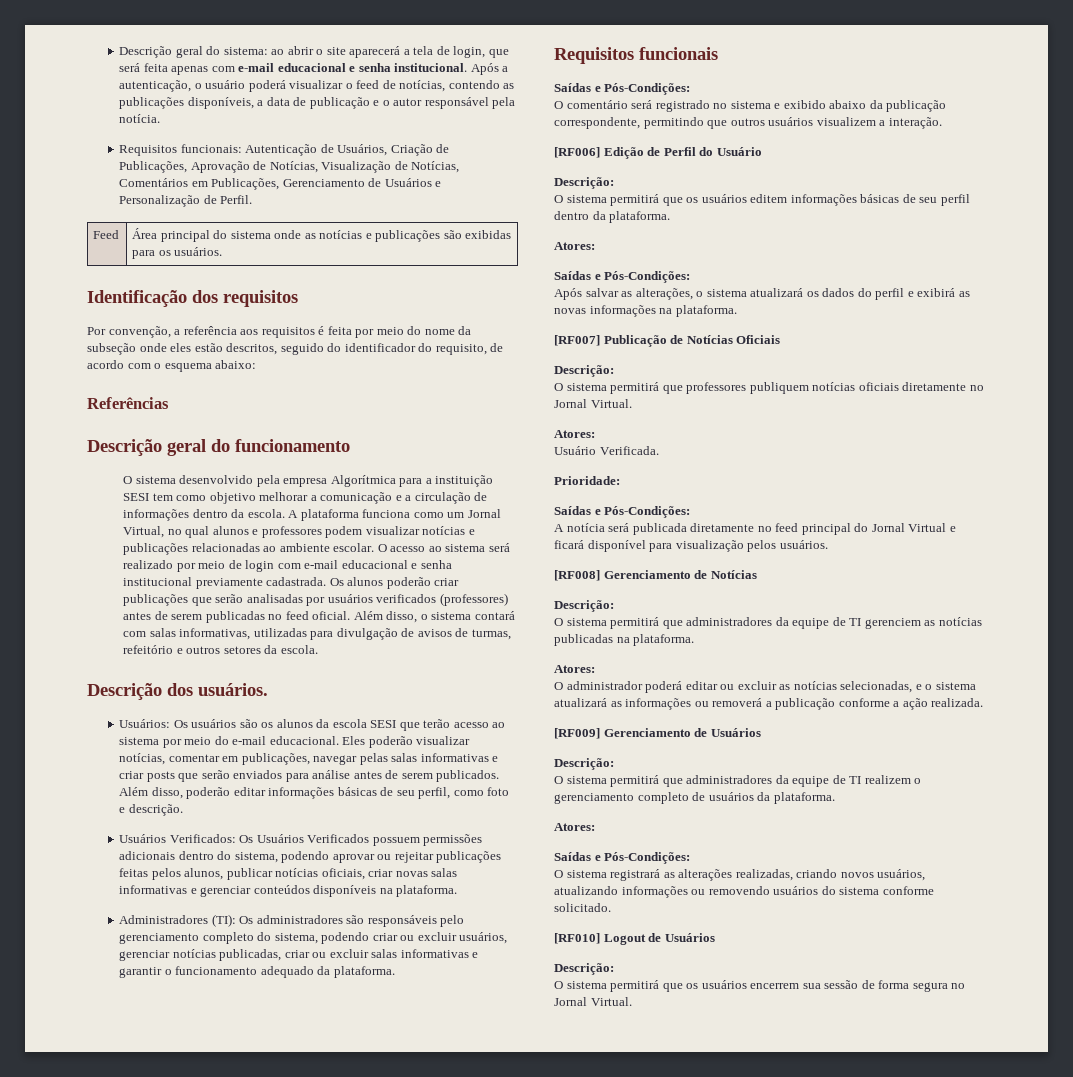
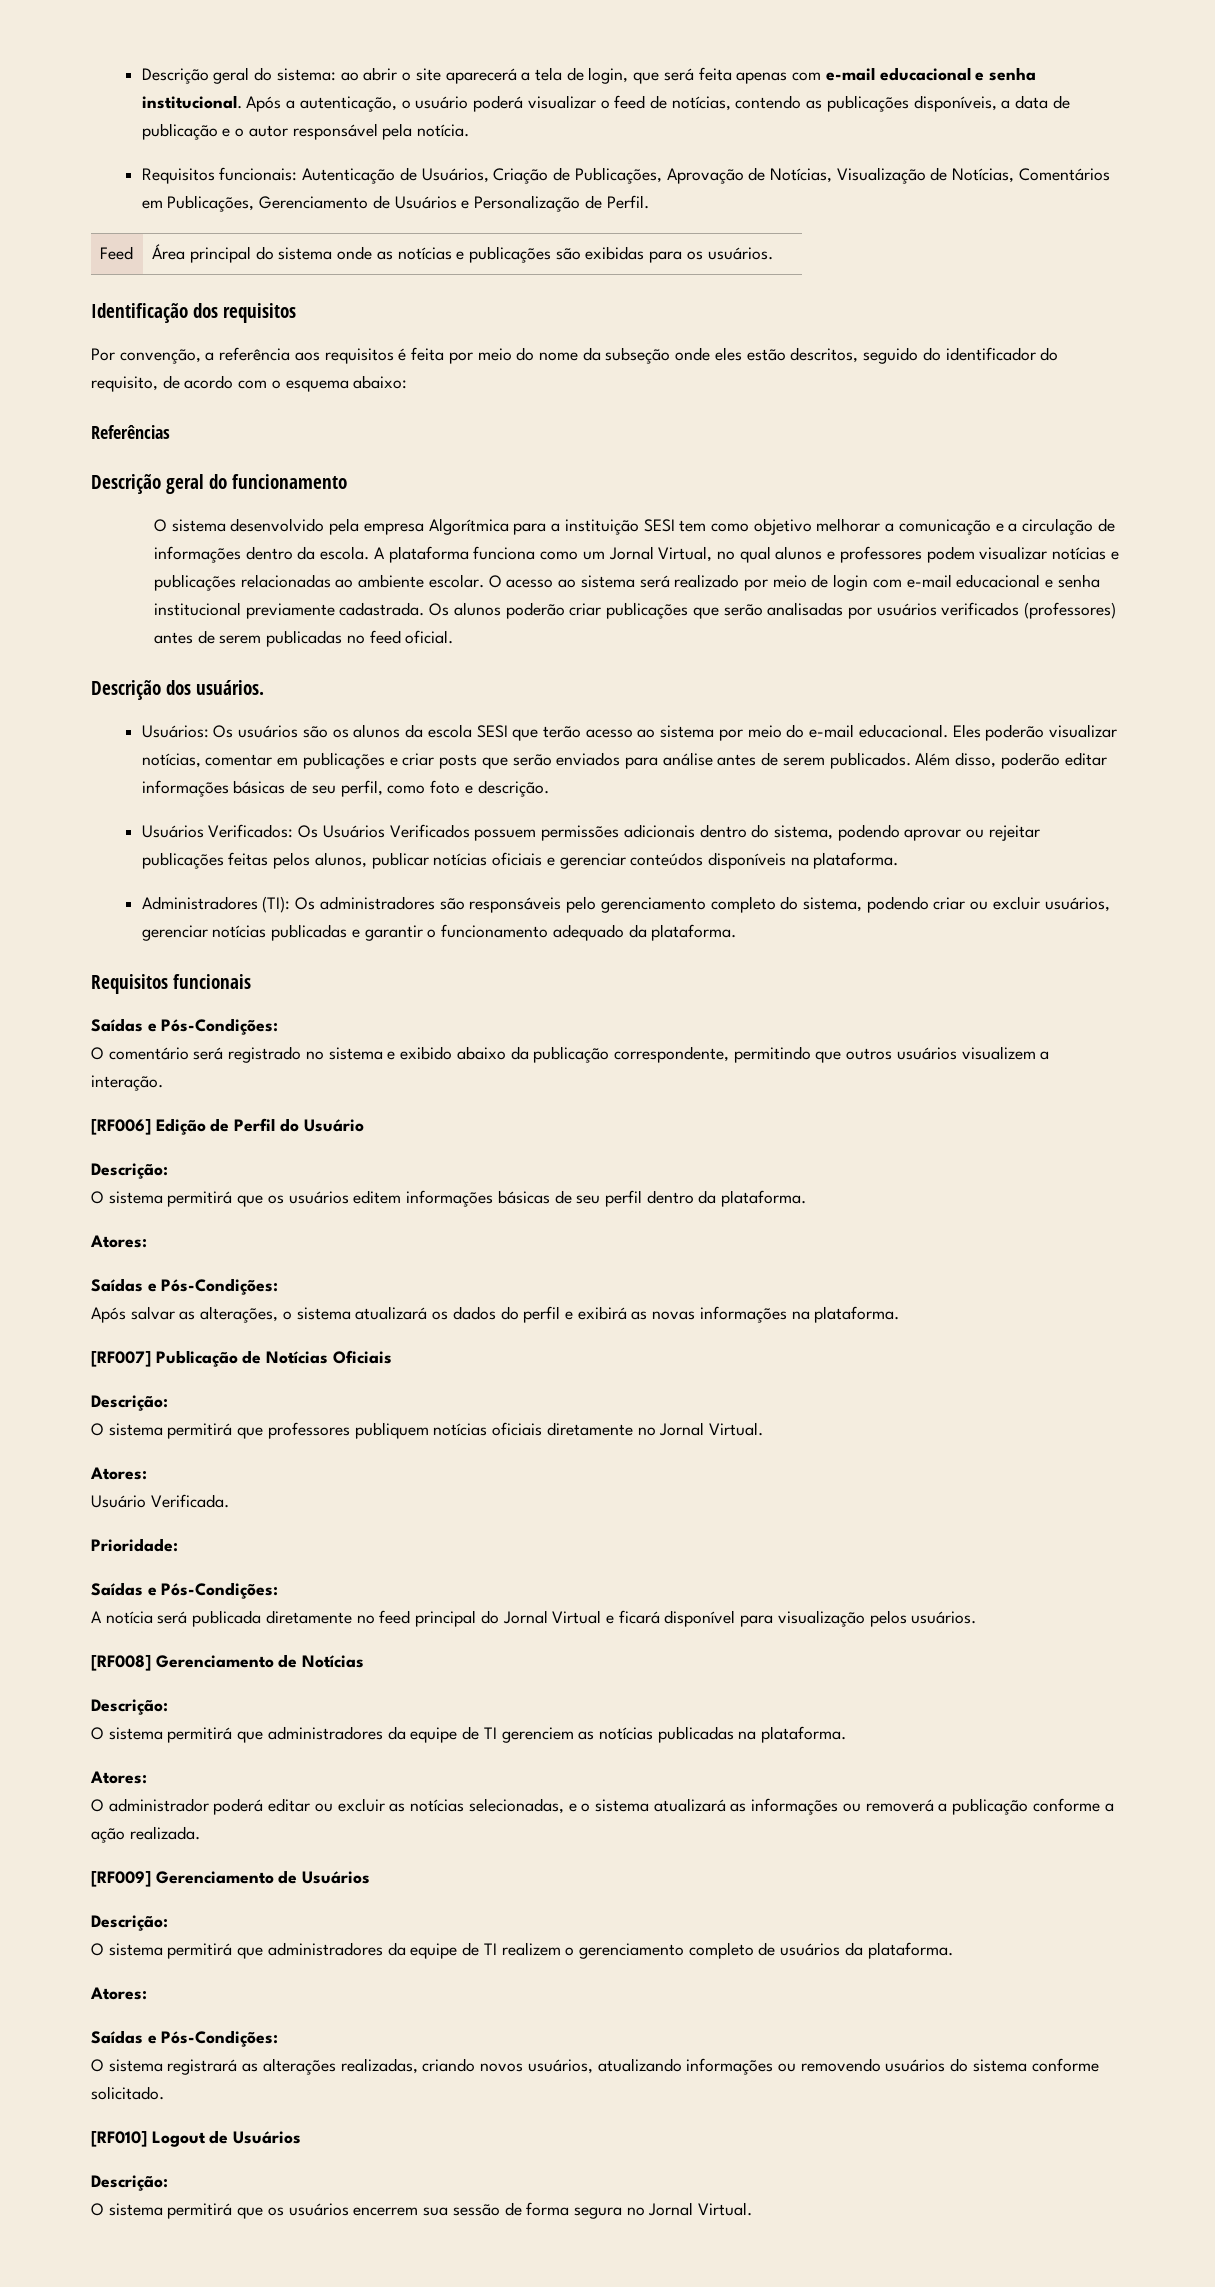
- Além disso, o sistema contará com salas informativas, utilizadas para divulgação de avisos de turmas, refeitório e outros setores da escola.
- Eles poderão visualizar notícias, comentar em publicações, navegar pelas salas informativas e criar posts que serão enviados para análise antes de serem publicados.
+ Eles poderão visualizar notícias, comentar em publicações e criar posts que serão enviados para análise antes de serem publicados.
- Usuários Verificados: Os Usuários Verificados possuem permissões adicionais dentro do sistema, podendo aprovar ou rejeitar publicações feitas pelos alunos, publicar notícias oficiais, criar novas salas informativas e gerenciar conteúdos disponíveis na plataforma.
+ Usuários Verificados: Os Usuários Verificados possuem permissões adicionais dentro do sistema, podendo aprovar ou rejeitar publicações feitas pelos alunos, publicar notícias oficiais e gerenciar conteúdos disponíveis na plataforma.
- Administradores (TI): Os administradores são responsáveis pelo gerenciamento completo do sistema, podendo criar ou excluir usuários, gerenciar notícias publicadas, criar ou excluir salas informativas e garantir o funcionamento adequado da plataforma.
+ Administradores (TI): Os administradores são responsáveis pelo gerenciamento completo do sistema, podendo criar ou excluir usuários, gerenciar notícias publicadas e garantir o funcionamento adequado da plataforma.

